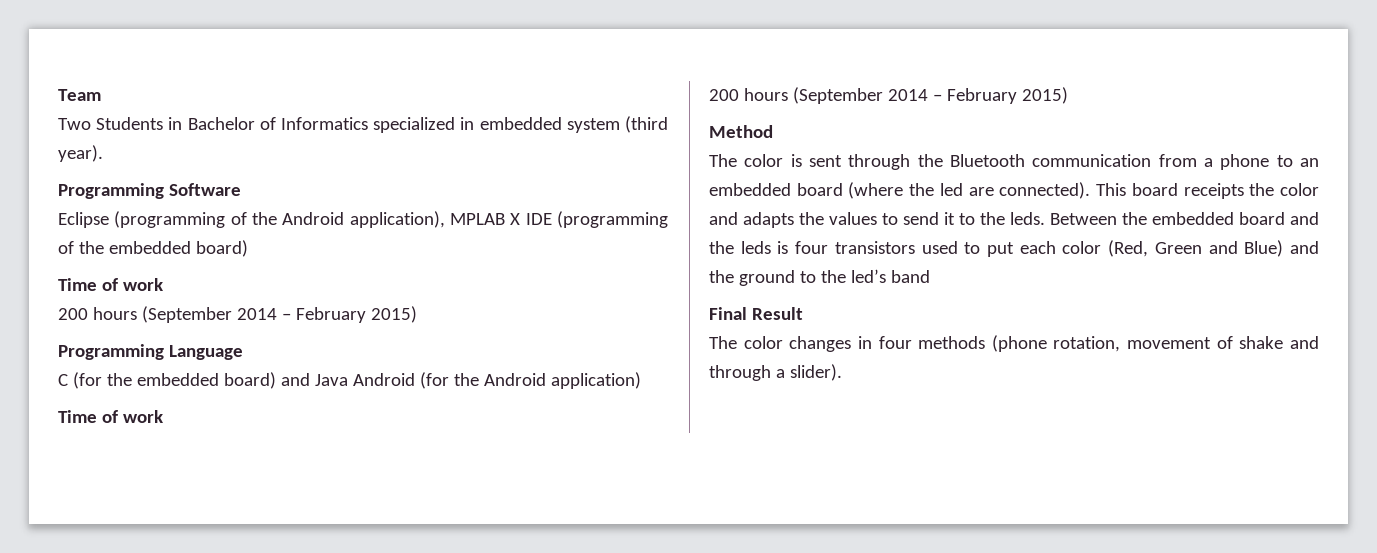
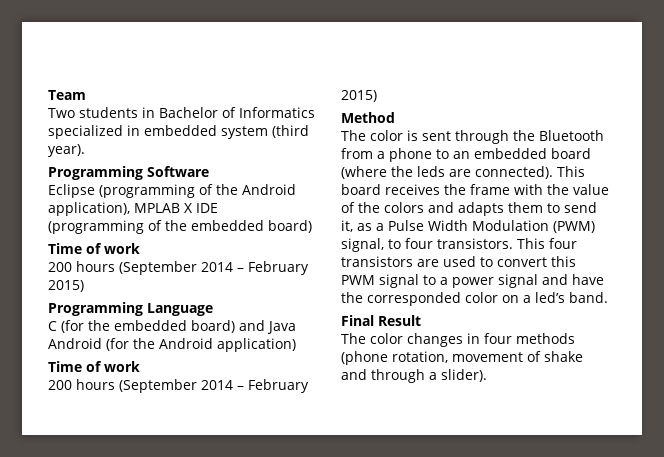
- Two Students in Bachelor of Informatics specialized in embedded system (third year).
+ Two students in Bachelor of Informatics specialized in embedded system (third year).
- The color is sent through the Bluetooth communication from a phone to an embedded board (where the led are connected).
+ The color is sent through the Bluetooth from a phone to an embedded board (where the leds are connected).
- This board receipts the color and adapts the values to send it to the leds. Between the embedded board and the leds is four transistors used to put each color (Red, Green and Blue) and the ground to the led’s band
+ This board receives the frame with the value of the colors and adapts them to send it, as a Pulse Width Modulation (PWM) signal, to four transistors. This four transistors are used to convert this PWM signal to a power signal and have the corresponded color on a led’s band.

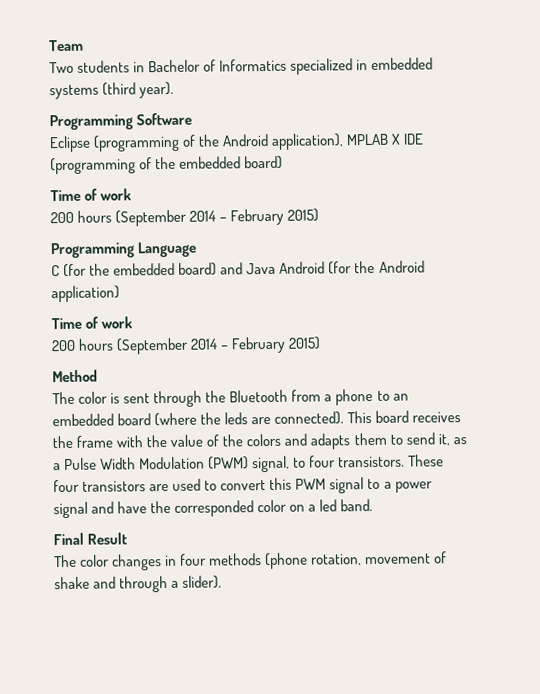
- Two students in Bachelor of Informatics specialized in embedded system (third year).
+ Two students in Bachelor of Informatics specialized in embedded systems (third year).
- This four transistors are used to convert this PWM signal to a power signal and have the corresponded color on a led’s band.
+ These four transistors are used to convert this PWM signal to a power signal and have the corresponded color on a led band.

